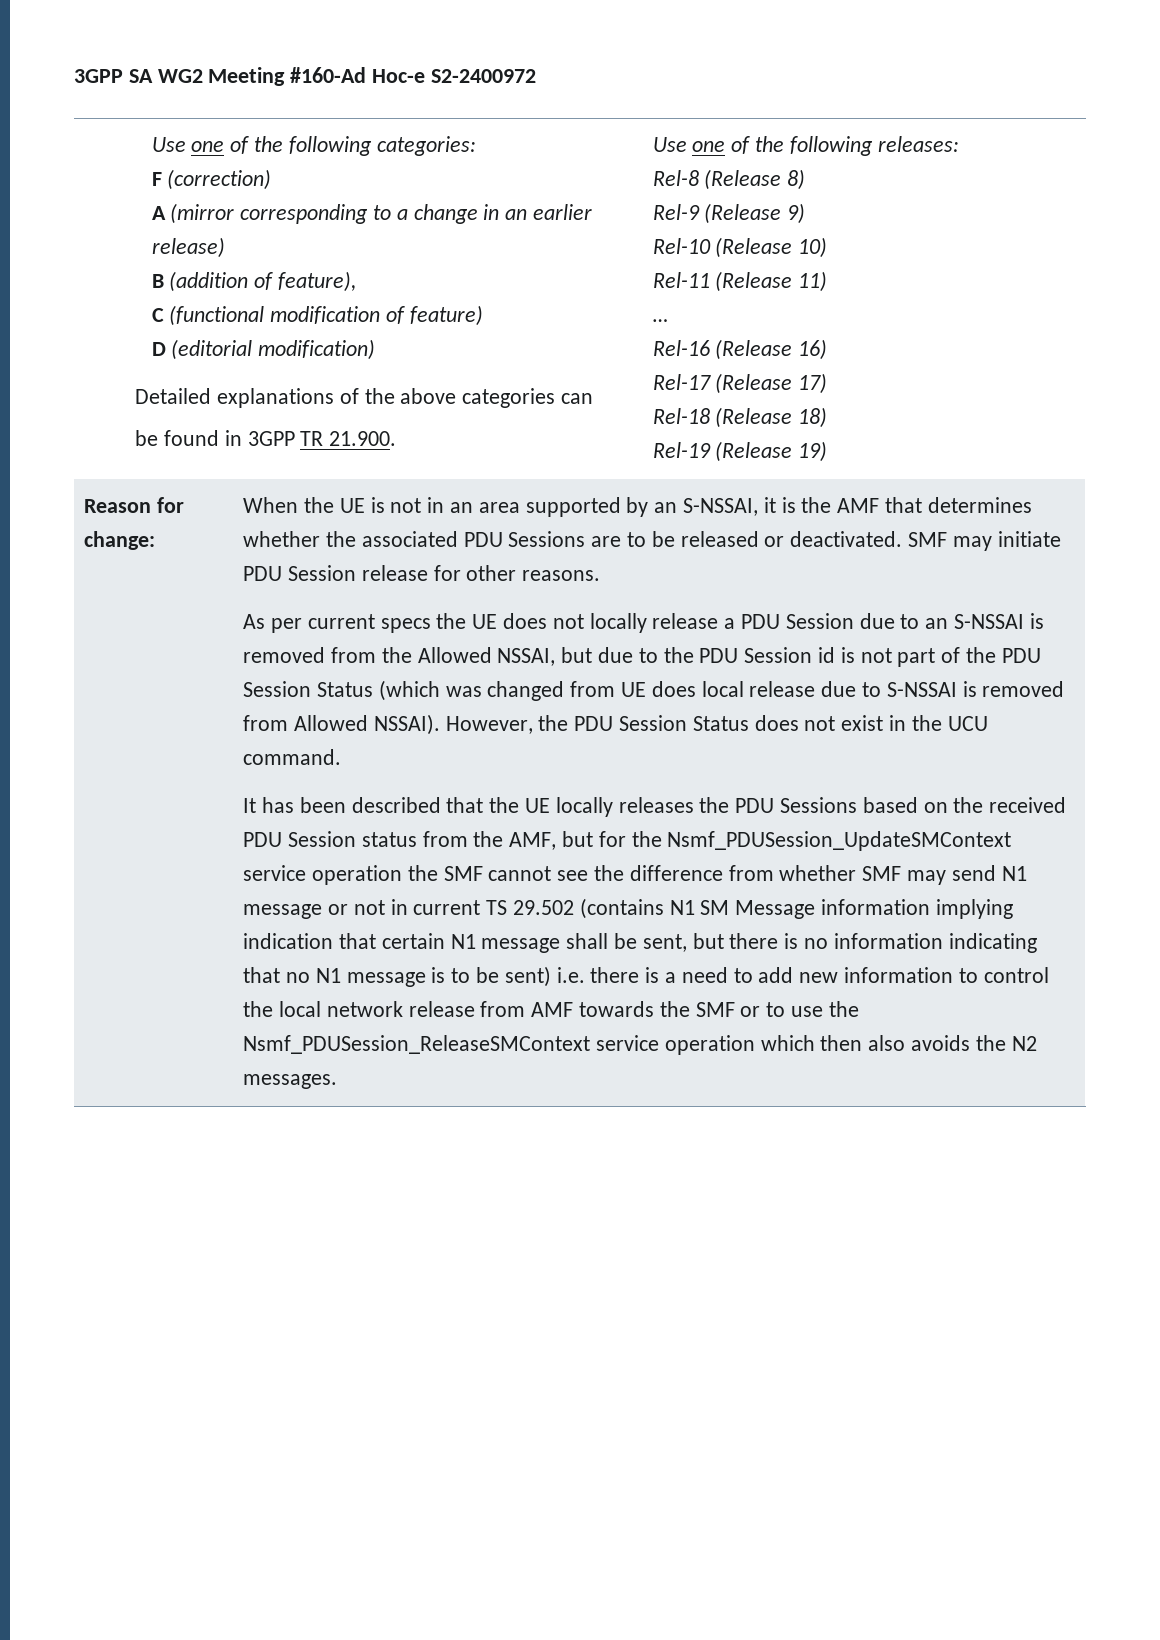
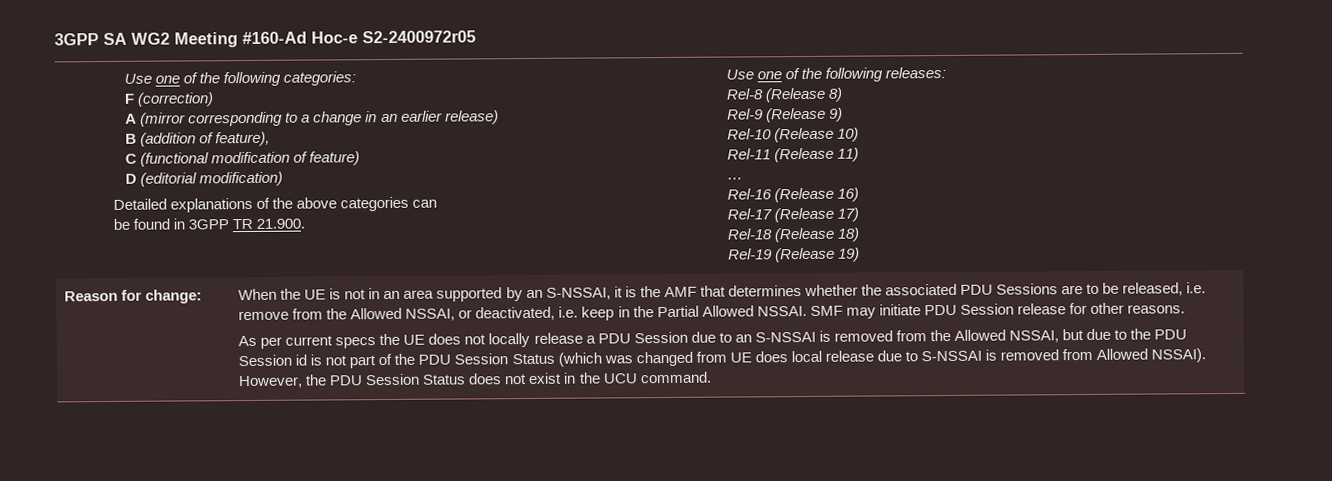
- 3GPP SA WG2 Meeting #160-Ad Hoc-e S2-2400972
+ 3GPP SA WG2 Meeting #160-Ad Hoc-e S2-2400972r05
- When the UE is not in an area supported by an S-NSSAI, it is the AMF that determines whether the associated PDU Sessions are to be released or deactivated.
+ When the UE is not in an area supported by an S-NSSAI, it is the AMF that determines whether the associated PDU Sessions are to be released, i.e. remove from the Allowed NSSAI, or deactivated, i.e. keep in the Partial Allowed NSSAI.
- It has been described that the UE locally releases the PDU Sessions based on the received PDU Session status from the AMF, but for the Nsmf_PDUSession_UpdateSMContext service operation the SMF cannot see the difference from whether SMF may send N1 message or not in current TS 29.502 (contains N1 SM Message information implying indication that certain N1 message shall be sent, but there is no information indicating that no N1 message is to be sent) i.e. there is a need to add new information to control the local network release from AMF towards the SMF or to use the Nsmf_PDUSession_ReleaseSMContext service operation which then also avoids the N2 messages.

